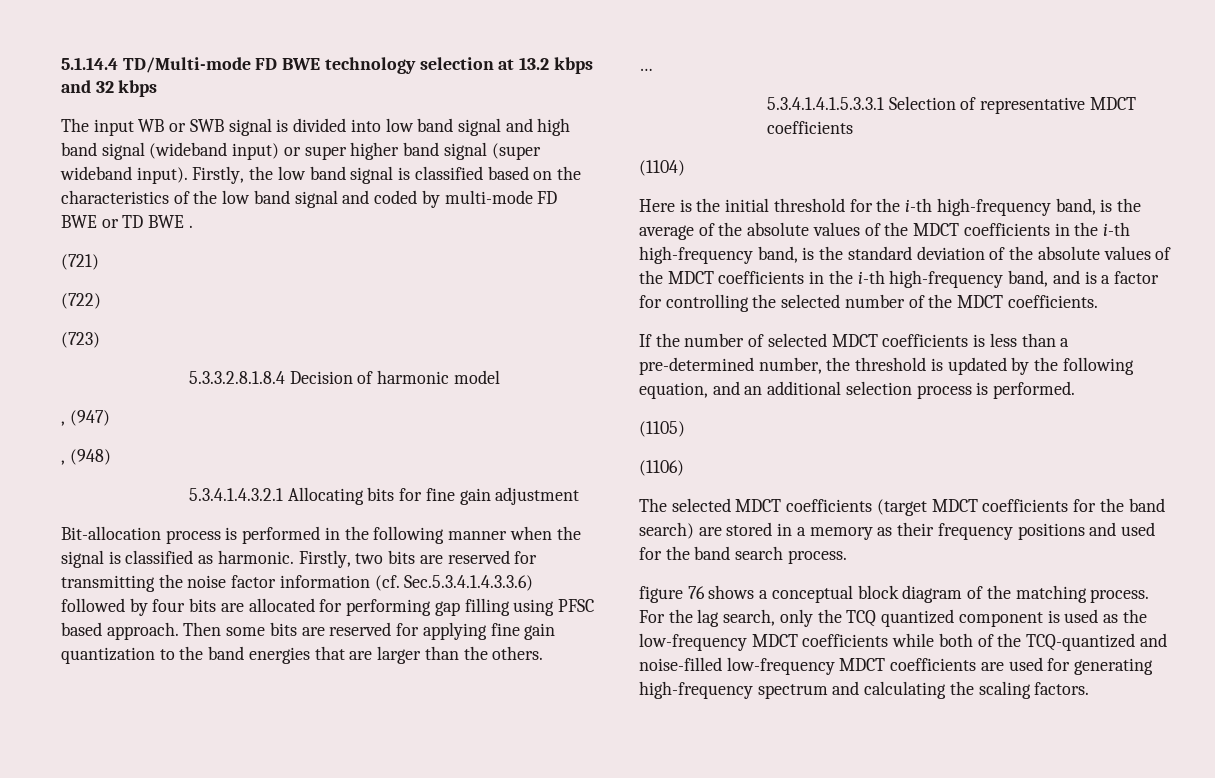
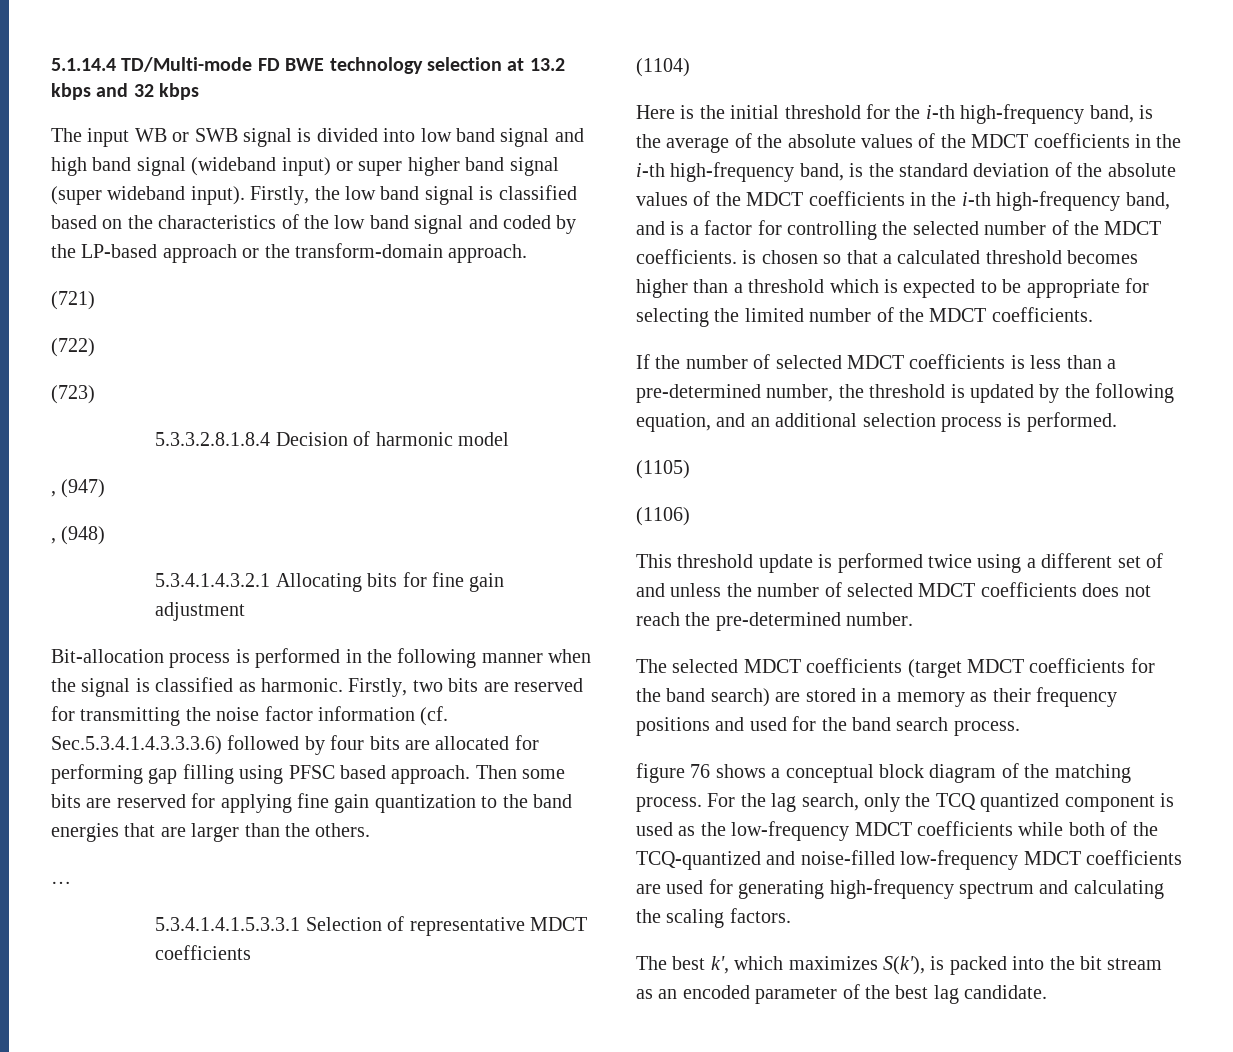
- Firstly, the low band signal is classified based on the characteristics of the low band signal and coded by multi-mode FD BWE or TD BWE .
+ Firstly, the low band signal is classified based on the characteristics of the low band signal and coded by the LP-based approach or the transform-domain approach.
- Firstly, two bits are reserved for transmitting the noise factor information (cf. Sec.5.3.4.1.4.3.3.6) followed by four bits are allocated for performing gap filling using PFSC based approach.
+ Firstly, two bits are reserved for transmitting the noise factor information (cf. Sec.5.3.4.1.4.3.3.3.6) followed by four bits are allocated for performing gap filling using PFSC based approach.
- Here is the initial threshold for the i-th high-frequency band, is the average of the absolute values of the MDCT coefficients in the i-th high-frequency band, is the standard deviation of the absolute values of the MDCT coefficients in the i-th high-frequency band, and is a factor for controlling the selected number of the MDCT coefficients.
+ Here is the initial threshold for the i-th high-frequency band, is the average of the absolute values of the MDCT coefficients in the i-th high-frequency band, is the standard deviation of the absolute values of the MDCT coefficients in the i-th high-frequency band, and is a factor for controlling the selected number of the MDCT coefficients. is chosen so that a calculated threshold becomes higher than a threshold which is expected to be appropriate for selecting the limited number of the MDCT coefficients.
+ This threshold update is performed twice using a different set of and unless the number of selected MDCT coefficients does not reach the pre-determined number.
+ The best k', which maximizes S(k'), is packed into the bit stream as an encoded parameter of the best lag candidate.

